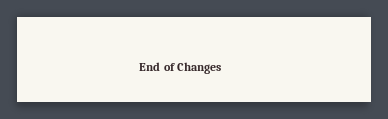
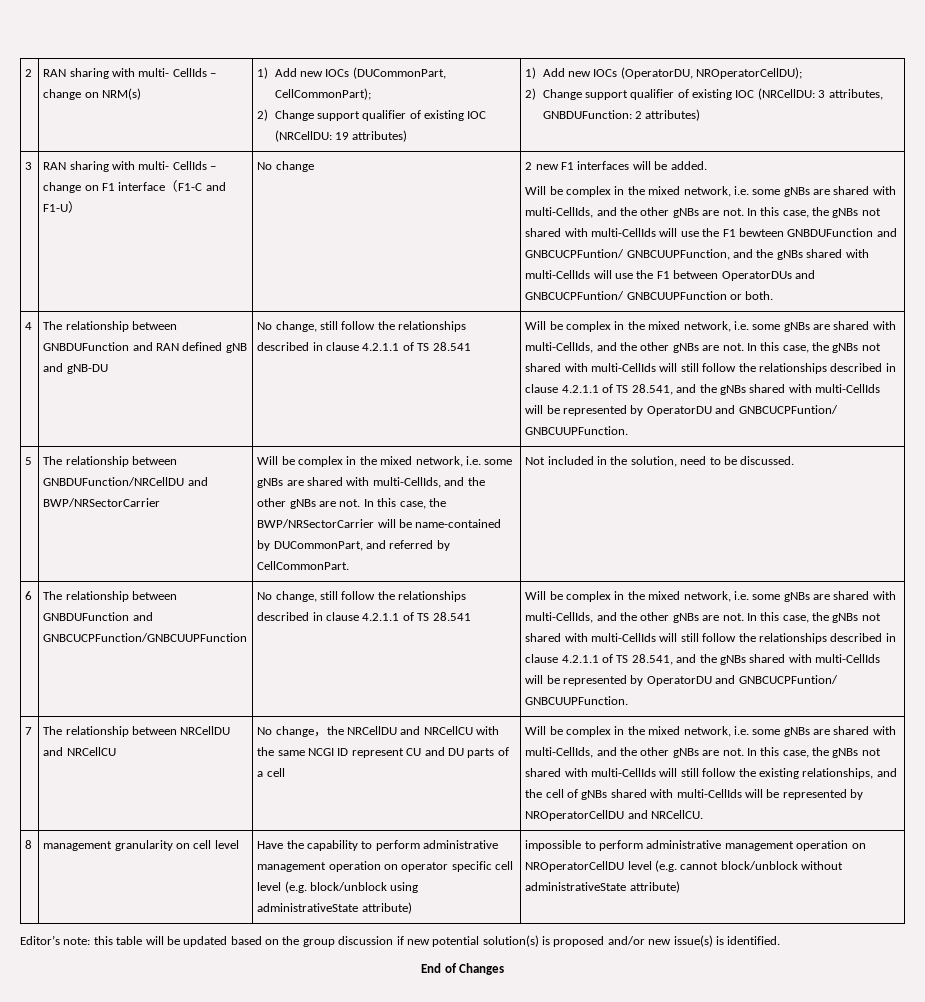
+ 2 | RAN sharing with multi- CellIds – change on NRM(s) | 1) Add new IOCs (DUCommonPart, CellCommonPart);
+ 2) Change support qualifier of existing IOC (NRCellDU: 19 attributes) | 1) Add new IOCs (OperatorDU, NROperatorCellDU);
+ 2) Change support qualifier of existing IOC (NRCellDU: 3 attributes, GNBDUFunction: 2 attributes)
+ 3 | RAN sharing with multi- CellIds – change on F1 interface（F1-C and F1-U） | No change | 2 new F1 interfaces will be added.
+ Will be complex in the mixed network, i.e. some gNBs are shared with multi-CellIds, and the other gNBs are not. In this case, the gNBs not shared with multi-CellIds will use the F1 bewteen GNBDUFunction and GNBCUCPFuntion/ GNBCUUPFunction, and the gNBs shared with multi-CellIds will use the F1 between OperatorDUs and GNBCUCPFuntion/ GNBCUUPFunction or both.
+ 4 | The relationship between GNBDUFunction and RAN defined gNB and gNB-DU | No change, still follow the relationships described in clause 4.2.1.1 of TS 28.541 | Will be complex in the mixed network, i.e. some gNBs are shared with multi-CellIds, and the other gNBs are not. In this case, the gNBs not shared with multi-CellIds will still follow the relationships described in clause 4.2.1.1 of TS 28.541, and the gNBs shared with multi-CellIds will be represented by OperatorDU and GNBCUCPFuntion/ GNBCUUPFunction.
+ 5 | The relationship between GNBDUFunction/NRCellDU and BWP/NRSectorCarrier | Will be complex in the mixed network, i.e. some gNBs are shared with multi-CellIds, and the other gNBs are not. In this case, the BWP/NRSectorCarrier will be name-contained by DUCommonPart, and referred by CellCommonPart. | Not included in the solution, need to be discussed.
+ 6 | The relationship between GNBDUFunction and GNBCUCPFunction/GNBCUUPFunction | No change, still follow the relationships described in clause 4.2.1.1 of TS 28.541 | Will be complex in the mixed network, i.e. some gNBs are shared with multi-CellIds, and the other gNBs are not. In this case, the gNBs not shared with multi-CellIds will still follow the relationships described in clause 4.2.1.1 of TS 28.541, and the gNBs shared with multi-CellIds will be represented by OperatorDU and GNBCUCPFuntion/ GNBCUUPFunction.
+ 7 | The relationship between NRCellDU and NRCellCU | No change，the NRCellDU and NRCellCU with the same NCGI ID represent CU and DU parts of a cell | Will be complex in the mixed network, i.e. some gNBs are shared with multi-CellIds, and the other gNBs are not. In this case, the gNBs not shared with multi-CellIds will still follow the existing relationships, and the cell of gNBs shared with multi-CellIds will be represented by NROperatorCellDU and NRCellCU.
+ 8 | management granularity on cell level | Have the capability to perform administrative management operation on operator specific cell level (e.g. block/unblock using administrativeState attribute) | impossible to perform administrative management operation on NROperatorCellDU level (e.g. cannot block/unblock without administrativeState attribute)
+ Editor’s note: this table will be updated based on the group discussion if new potential solution(s) is proposed and/or new issue(s) is identified.

